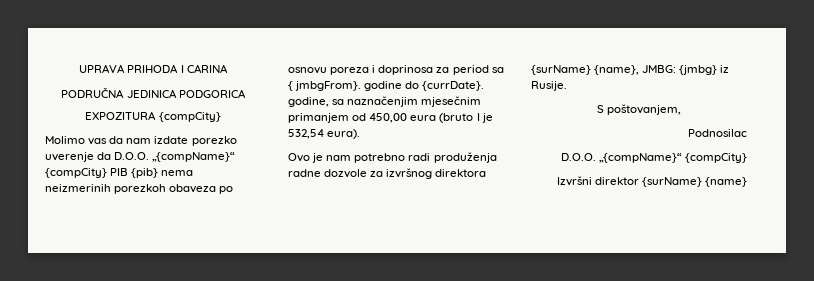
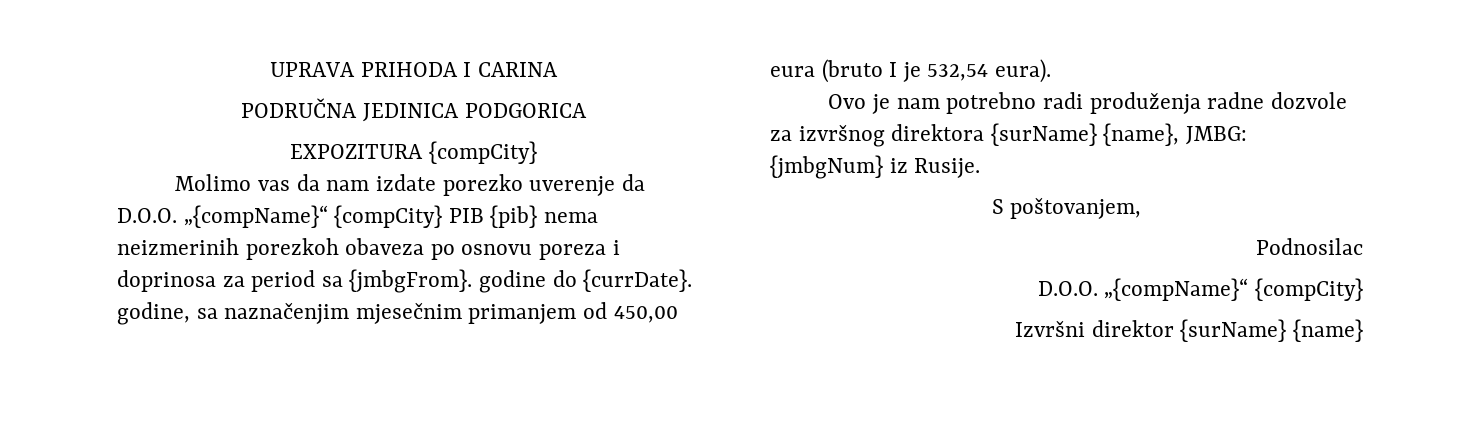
- Molimo vas da nam izdate porezko uverenje da D.O.O. „{compName}“ {compCity} PIB {pib} nema neizmerinih porezkoh obaveza po osnovu poreza i doprinosa za period sa { jmbgFrom}. godine do {currDate}. godine, sa naznačenjim mjesečnim primanjem od 450,00 eura (bruto I je 532,54 eura).
+ Molimo vas da nam izdate porezko uverenje da D.O.O. „{compName}“ {compCity} PIB {pib} nema neizmerinih porezkoh obaveza po osnovu poreza i doprinosa za period sa {jmbgFrom}. godine do {currDate}. godine, sa naznačenjim mjesečnim primanjem od 450,00 eura (bruto I je 532,54 eura).
- Ovo je nam potrebno radi produženja radne dozvole za izvršnog direktora {surName} {name}, JMBG: {jmbg} iz Rusije.
+ Ovo je nam potrebno radi produženja radne dozvole za izvršnog direktora {surName} {name}, JMBG: {jmbgNum} iz Rusije.

